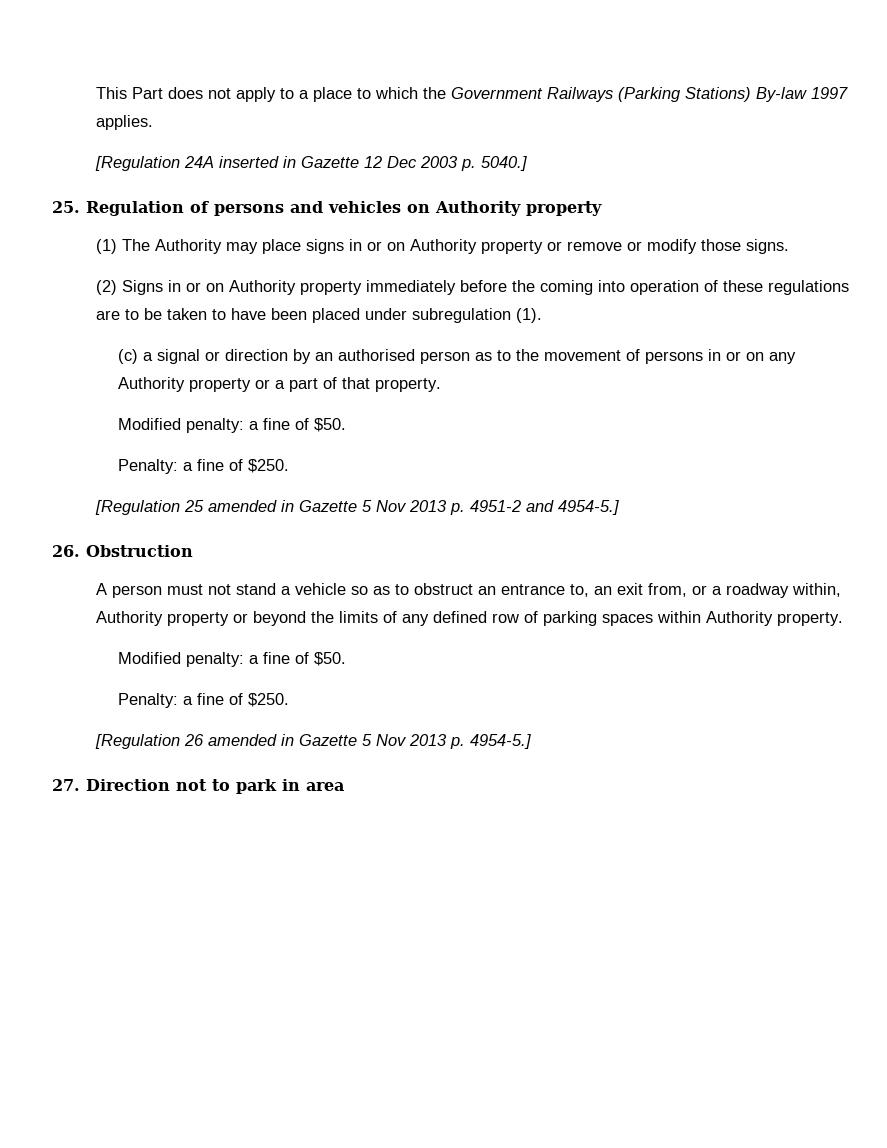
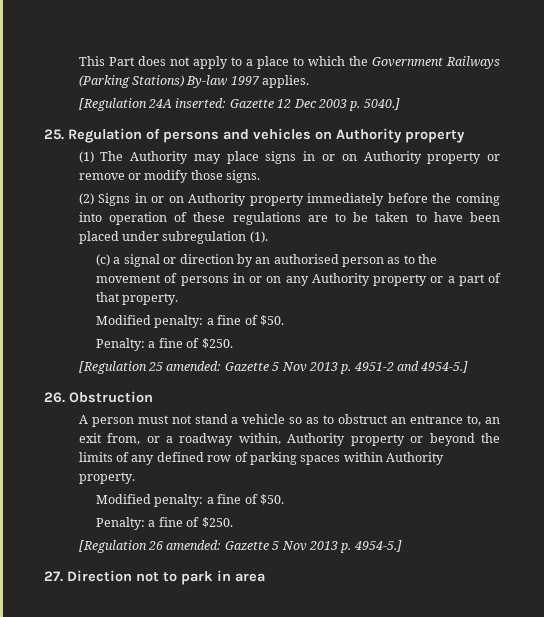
- [Regulation 24A inserted in Gazette 12 Dec 2003 p. 5040.]
+ [Regulation 24A inserted: Gazette 12 Dec 2003 p. 5040.]
- [Regulation 25 amended in Gazette 5 Nov 2013 p. 4951-2 and 4954-5.]
+ [Regulation 25 amended: Gazette 5 Nov 2013 p. 4951-2 and 4954-5.]
- [Regulation 26 amended in Gazette 5 Nov 2013 p. 4954-5.]
+ [Regulation 26 amended: Gazette 5 Nov 2013 p. 4954-5.]

